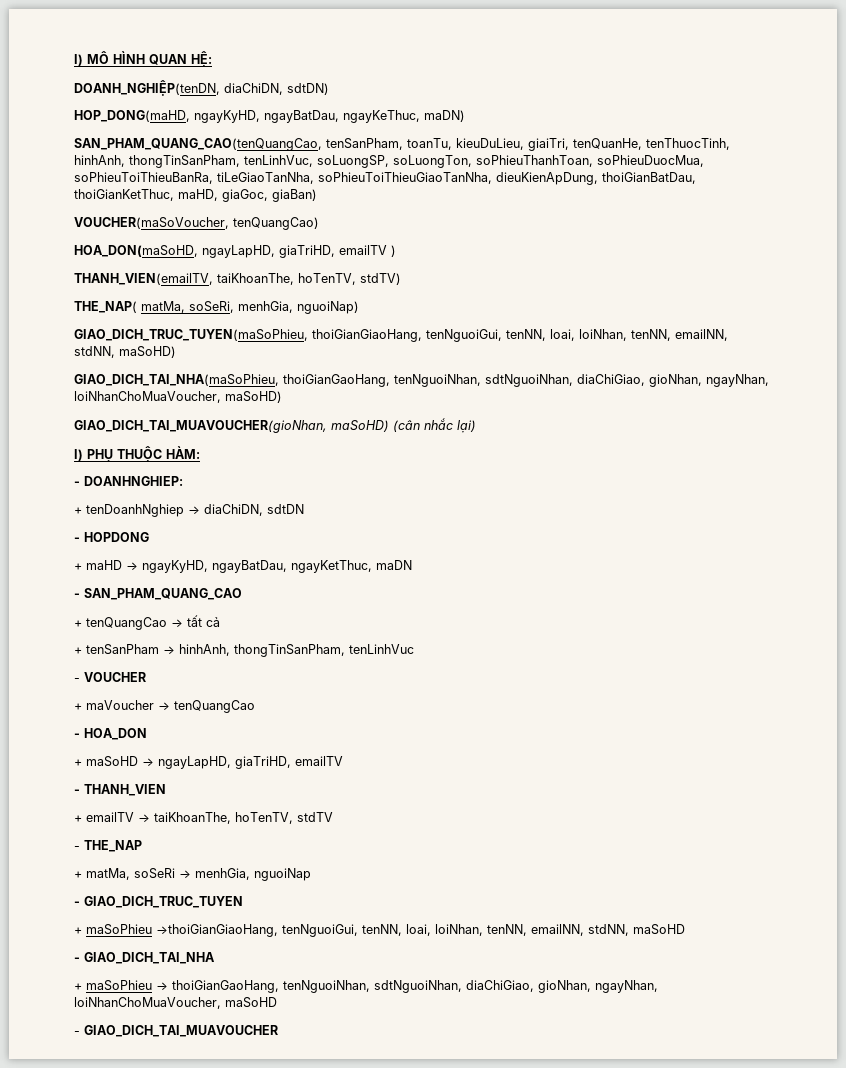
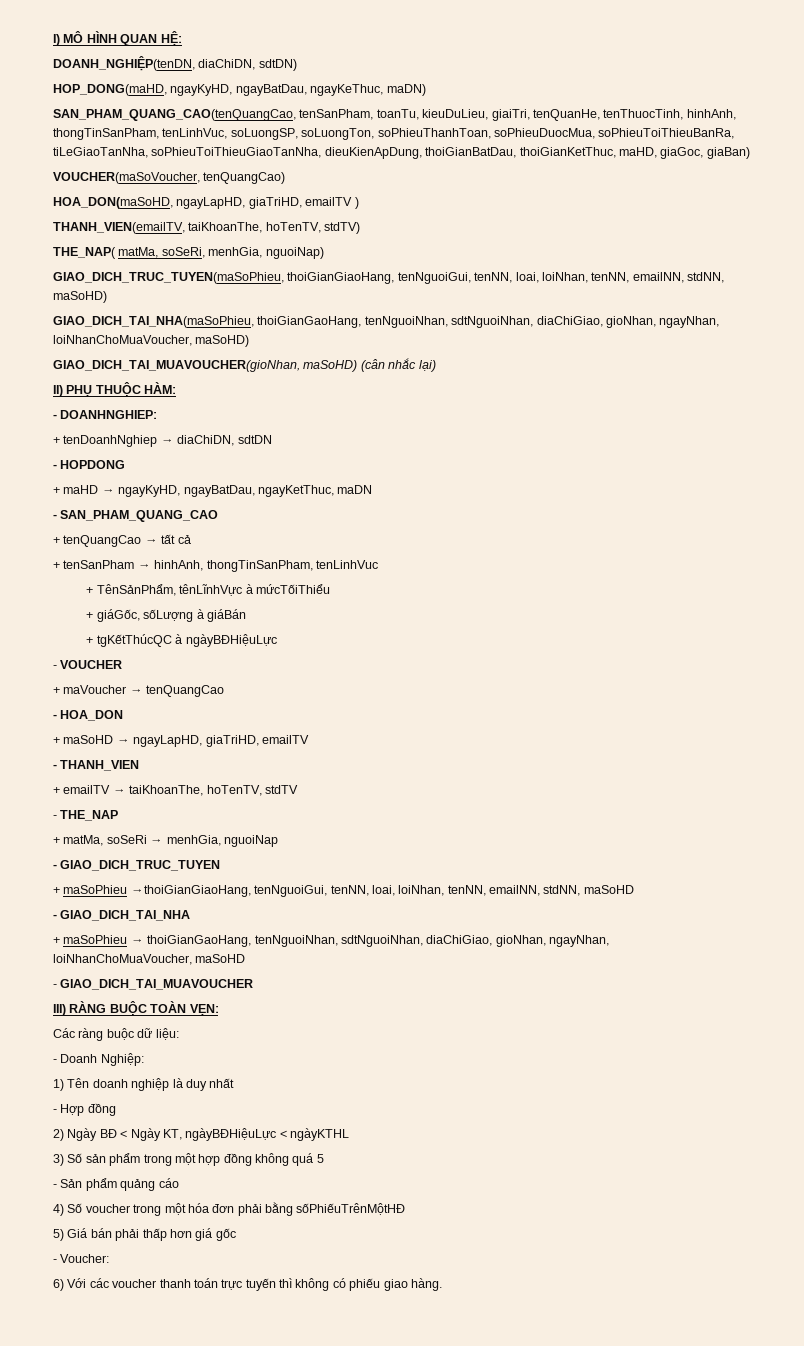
- I) PHỤ THUỘC HÀM:
+ II) PHỤ THUỘC HÀM:
+ + TênSảnPhẩm, tênLĩnhVực à mứcTốiThiểu
+ + giáGốc, sốLượng à giáBán
+ + tgKếtThúcQC à ngàyBĐHiệuLực
+ III) RÀNG BUỘC TOÀN VẸN:
+ Các ràng buộc dữ liệu:
+ - Doanh Nghiệp:
+ 1) Tên doanh nghiệp là duy nhất
+ - Hợp đồng
+ 2) Ngày BĐ < Ngày KT, ngàyBĐHiệuLực < ngàyKTHL
+ 3) Số sản phẩm trong một hợp đồng không quá 5
+ - Sản phẩm quảng cáo
+ 4) Số voucher trong một hóa đơn phải bằng sốPhiếuTrênMộtHĐ
+ 5) Giá bán phải thấp hơn giá gốc
+ - Voucher:
+ 6) Với các voucher thanh toán trực tuyến thì không có phiếu giao hàng.

